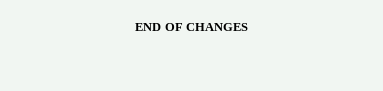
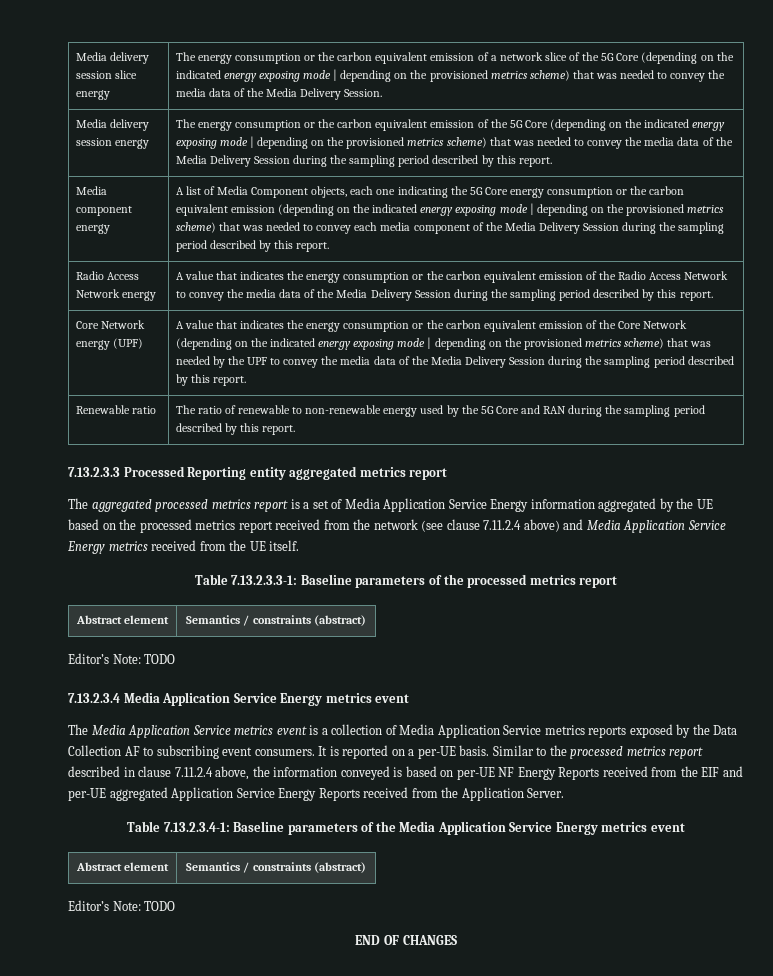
+ Media delivery session slice energy | The energy consumption or the carbon equivalent emission of a network slice of the 5G Core (depending on the indicated energy exposing mode | depending on the provisioned metrics scheme) that was needed to convey the media data of the Media Delivery Session.
+ Media delivery session energy | The energy consumption or the carbon equivalent emission of the 5G Core (depending on the indicated energy exposing mode | depending on the provisioned metrics scheme) that was needed to convey the media data of the Media Delivery Session during the sampling period described by this report.
+ Media component energy | A list of Media Component objects, each one indicating the 5G Core energy consumption or the carbon equivalent emission (depending on the indicated energy exposing mode | depending on the provisioned metrics scheme) that was needed to convey each media component of the Media Delivery Session during the sampling period described by this report.
+ Radio Access Network energy | A value that indicates the energy consumption or the carbon equivalent emission of the Radio Access Network to convey the media data of the Media Delivery Session during the sampling period described by this report.
+ Core Network energy (UPF) | A value that indicates the energy consumption or the carbon equivalent emission of the Core Network (depending on the indicated energy exposing mode | depending on the provisioned metrics scheme) that was needed by the UPF to convey the media data of the Media Delivery Session during the sampling period described by this report.
+ Renewable ratio | The ratio of renewable to non-renewable energy used by the 5G Core and RAN during the sampling period described by this report.
+ 7.13.2.3.3 Processed Reporting entity aggregated metrics report
+ The aggregated processed metrics report is a set of Media Application Service Energy information aggregated by the UE based on the processed metrics report received from the network (see clause 7.11.2.4 above) and Media Application Service Energy metrics received from the UE itself.
+ Table 7.13.2.3.3-1: Baseline parameters of the processed metrics report
+ Abstract element | Semantics / constraints (abstract)
+ Editor’s Note: TODO
+ 7.13.2.3.4 Media Application Service Energy metrics event
+ The Media Application Service metrics event is a collection of Media Application Service metrics reports exposed by the Data Collection AF to subscribing event consumers. It is reported on a per-UE basis. Similar to the processed metrics report described in clause 7.11.2.4 above, the information conveyed is based on per-UE NF Energy Reports received from the EIF and per-UE aggregated Application Service Energy Reports received from the Application Server.
+ Table 7.13.2.3.4-1: Baseline parameters of the Media Application Service Energy metrics event
+ Abstract element | Semantics / constraints (abstract)
+ Editor’s Note: TODO

